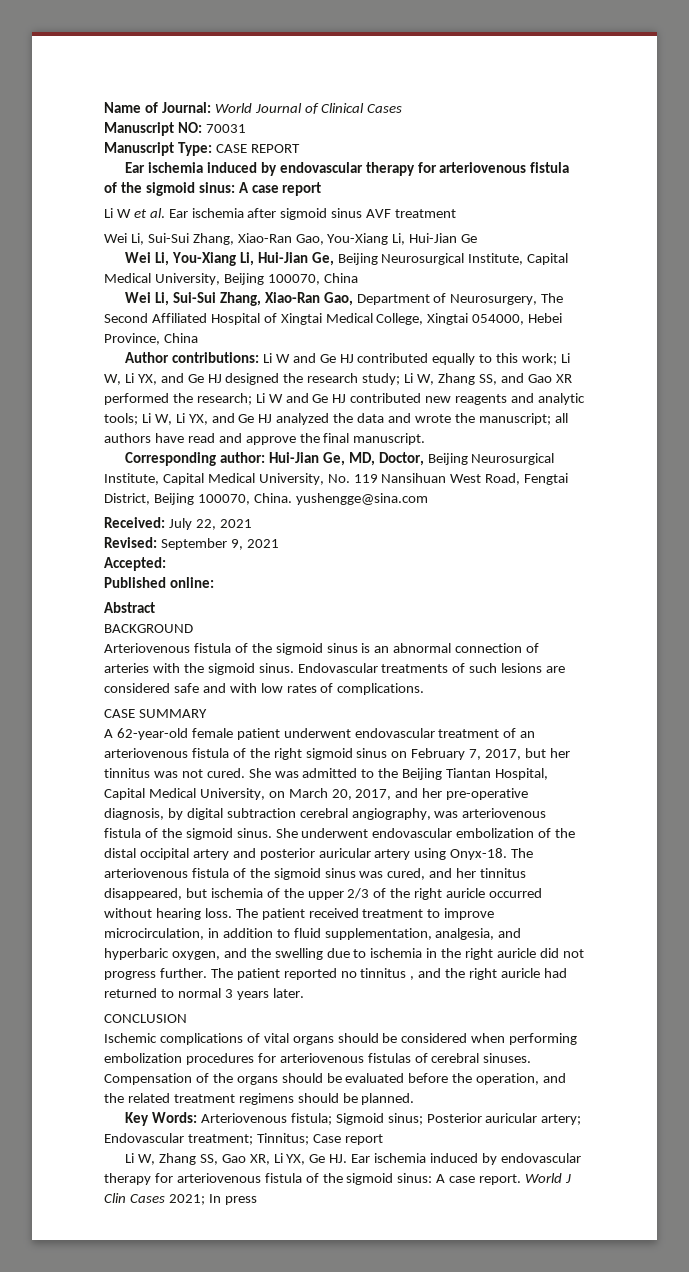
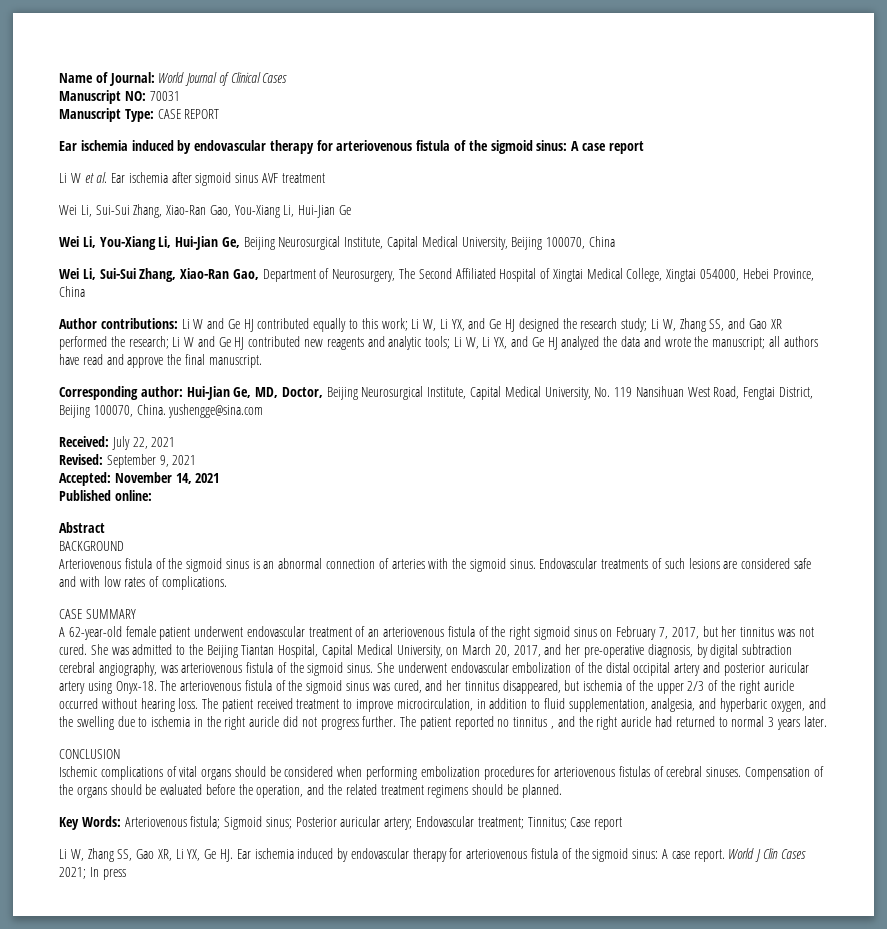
- Accepted:
+ Accepted: November 14, 2021

